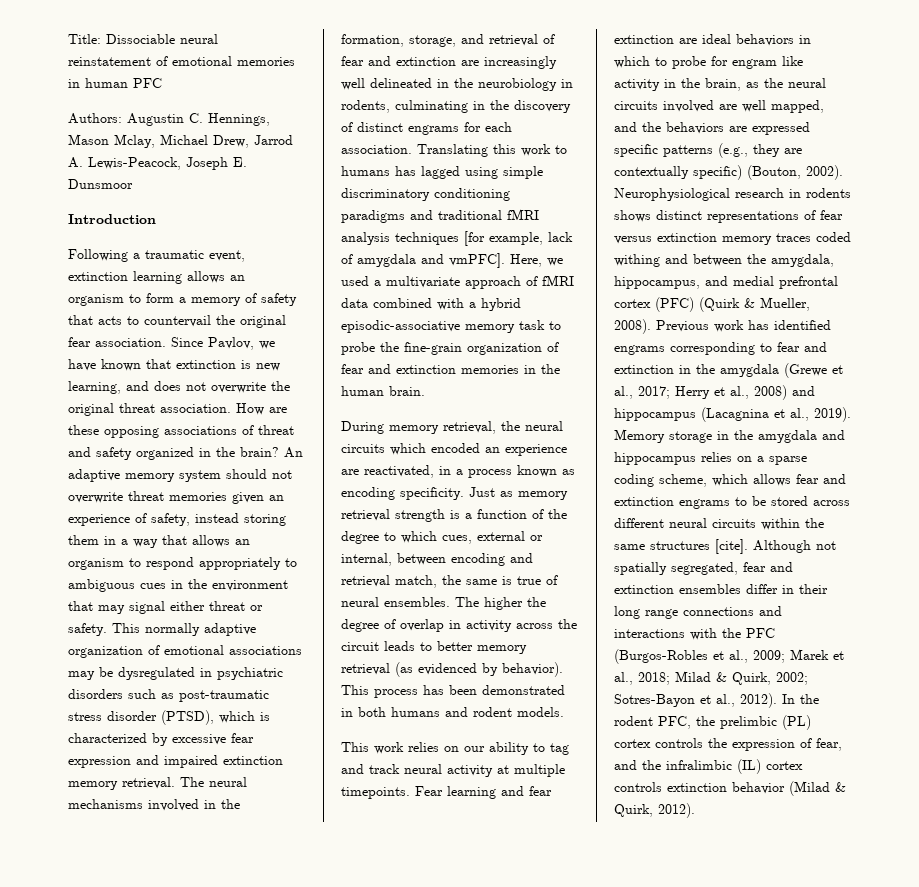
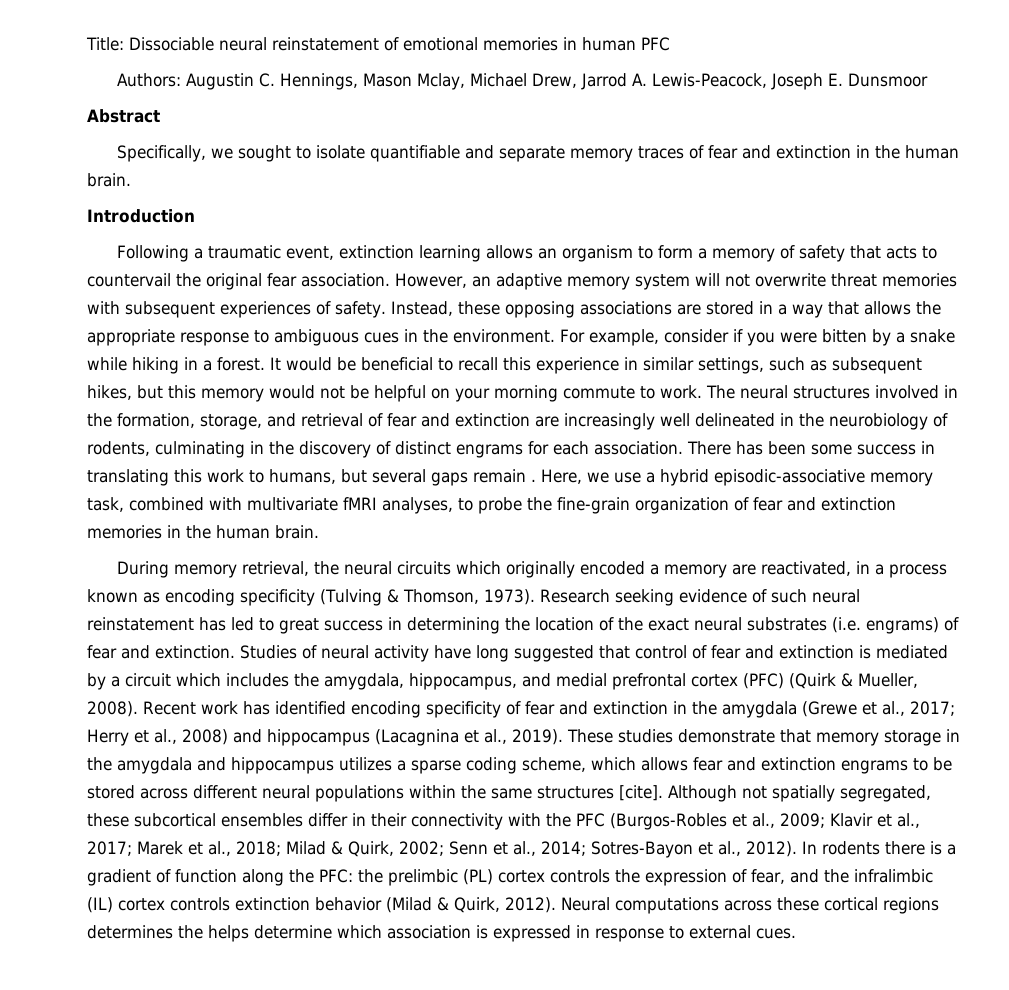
+ Abstract
+ Specifically, we sought to isolate quantifiable and separate memory traces of fear and extinction in the human brain.
- Since Pavlov, we have known that extinction is new learning, and does not overwrite the original threat association. How are these opposing associations of threat and safety organized in the brain? An adaptive memory system should not overwrite threat memories given an experience of safety, instead storing them in a way that allows an organism to respond appropriately to ambiguous cues in the environment that may signal either threat or safety. This normally adaptive organization of emotional associations may be dysregulated in psychiatric disorders such as post-traumatic stress disorder (PTSD), which is characterized by excessive fear expression and impaired extinction memory retrieval.
+ However, an adaptive memory system will not overwrite threat memories with subsequent experiences of safety. Instead, these opposing associations are stored in a way that allows the appropriate response to ambiguous cues in the environment. For example, consider if you were bitten by a snake while hiking in a forest. It would be beneficial to recall this experience in similar settings, such as subsequent hikes, but this memory would not be helpful on your morning commute to work.
- The neural mechanisms involved in the formation, storage, and retrieval of fear and extinction are increasingly well delineated in the neurobiology in rodents, culminating in the discovery of distinct engrams for each association.
+ The neural structures involved in the formation, storage, and retrieval of fear and extinction are increasingly well delineated in the neurobiology of rodents, culminating in the discovery of distinct engrams for each association.
- Translating this work to humans has lagged using simple discriminatory conditioning paradigms and traditional fMRI analysis techniques [for example, lack of amygdala and vmPFC]. Here, we used a multivariate approach of fMRI data combined with a hybrid episodic-associative memory task to probe the fine-grain organization of fear and extinction memories in the human brain.
+ There has been some success in translating this work to humans, but several gaps remain . Here, we use a hybrid episodic-associative memory task, combined with multivariate fMRI analyses, to probe the fine-grain organization of fear and extinction memories in the human brain.
- During memory retrieval, the neural circuits which encoded an experience are reactivated, in a process known as encoding specificity. Just as memory retrieval strength is a function of the degree to which cues, external or internal, between encoding and retrieval match, the same is true of neural ensembles. The higher the degree of overlap in activity across the circuit leads to better memory retrieval (as evidenced by behavior). This process has been demonstrated in both humans and rodent models.
- This work relies on our ability to tag and track neural activity at multiple timepoints. Fear learning and fear extinction are ideal behaviors in which to probe for engram like activity in the brain, as the neural circuits involved are well mapped, and the behaviors are expressed specific patterns (e.g., they are contextually specific) (Bouton, 2002). Neurophysiological research in rodents shows distinct representations of fear versus extinction memory traces coded withing and between the amygdala, hippocampus, and medial prefrontal cortex (PFC) (Quirk & Mueller, 2008).
+ During memory retrieval, the neural circuits which originally encoded a memory are reactivated, in a process known as encoding specificity (Tulving & Thomson, 1973). Research seeking evidence of such neural reinstatement has led to great success in determining the location of the exact neural substrates (i.e. engrams) of fear and extinction. Studies of neural activity have long suggested that control of fear and extinction is mediated by a circuit which includes the amygdala, hippocampus, and medial prefrontal cortex (PFC) (Quirk & Mueller, 2008).
- Previous work has identified engrams corresponding to fear and extinction in the amygdala (Grewe et al., 2017; Herry et al., 2008) and hippocampus (Lacagnina et al., 2019).
+ Recent work has identified encoding specificity of fear and extinction in the amygdala (Grewe et al., 2017; Herry et al., 2008) and hippocampus (Lacagnina et al., 2019).
- Memory storage in the amygdala and hippocampus relies on a sparse coding scheme, which allows fear and extinction engrams to be stored across different neural circuits within the same structures [cite].
+ These studies demonstrate that memory storage in the amygdala and hippocampus utilizes a sparse coding scheme, which allows fear and extinction engrams to be stored across different neural populations within the same structures [cite].
- Although not spatially segregated, fear and extinction ensembles differ in their long range connections and interactions with the PFC (Burgos-Robles et al., 2009; Marek et al., 2018; Milad & Quirk, 2002; Sotres-Bayon et al., 2012).
+ Although not spatially segregated, these subcortical ensembles differ in their connectivity with the PFC (Burgos-Robles et al., 2009; Klavir et al., 2017; Marek et al., 2018; Milad & Quirk, 2002; Senn et al., 2014; Sotres-Bayon et al., 2012).
- In the rodent PFC, the prelimbic (PL) cortex controls the expression of fear, and the infralimbic (IL) cortex controls extinction behavior (Milad & Quirk, 2012).
+ In rodents there is a gradient of function along the PFC: the prelimbic (PL) cortex controls the expression of fear, and the infralimbic (IL) cortex controls extinction behavior (Milad & Quirk, 2012).
+ Neural computations across these cortical regions determines the helps determine which association is expressed in response to external cues.

